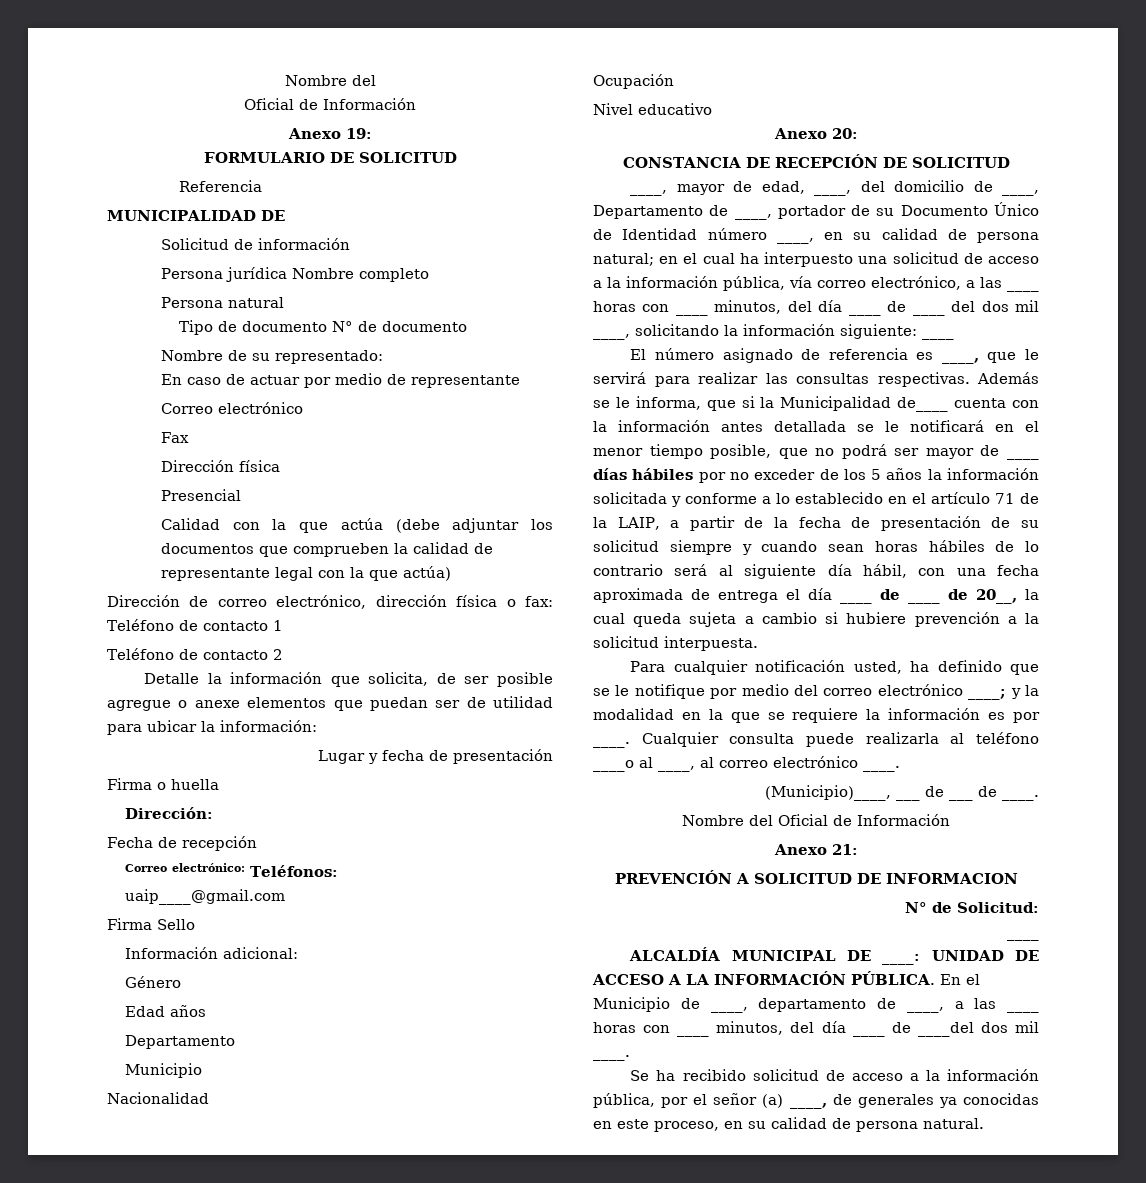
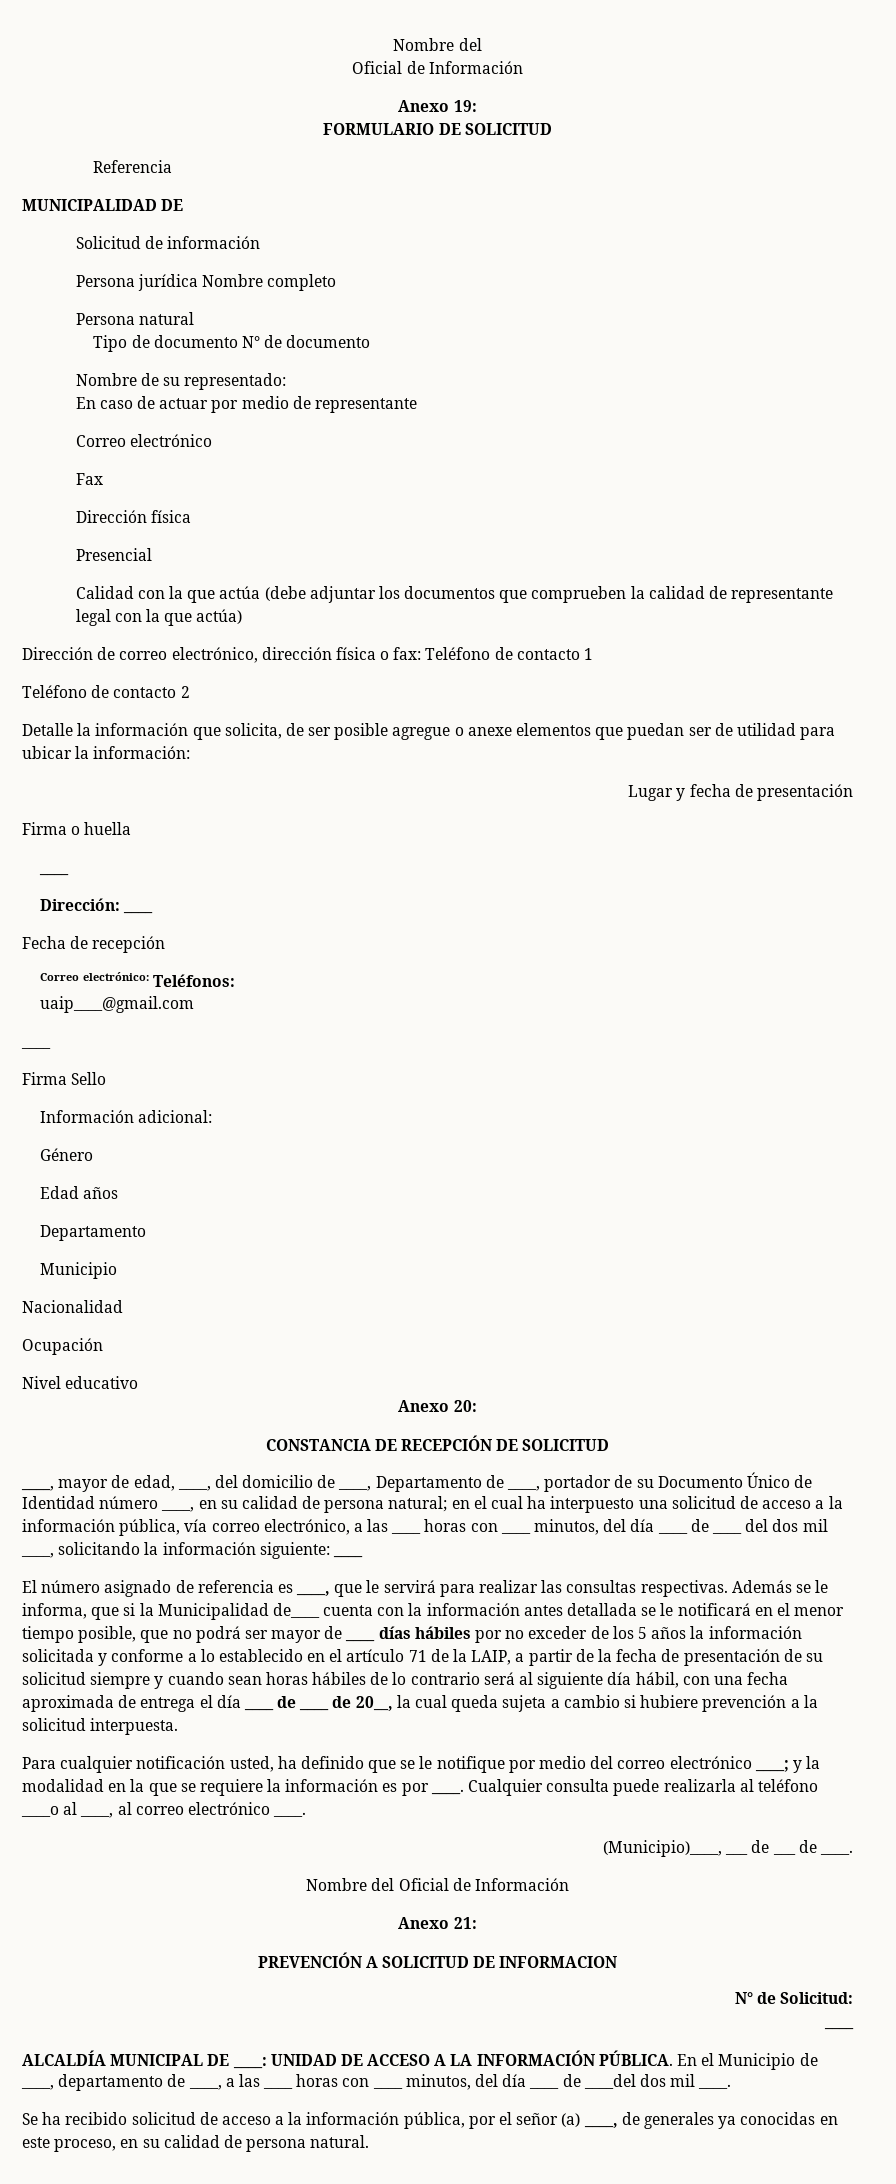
  Firma o huella
+ ____
- Dirección:
+ Dirección: ____
  uaip____@gmail.com
+ ____

